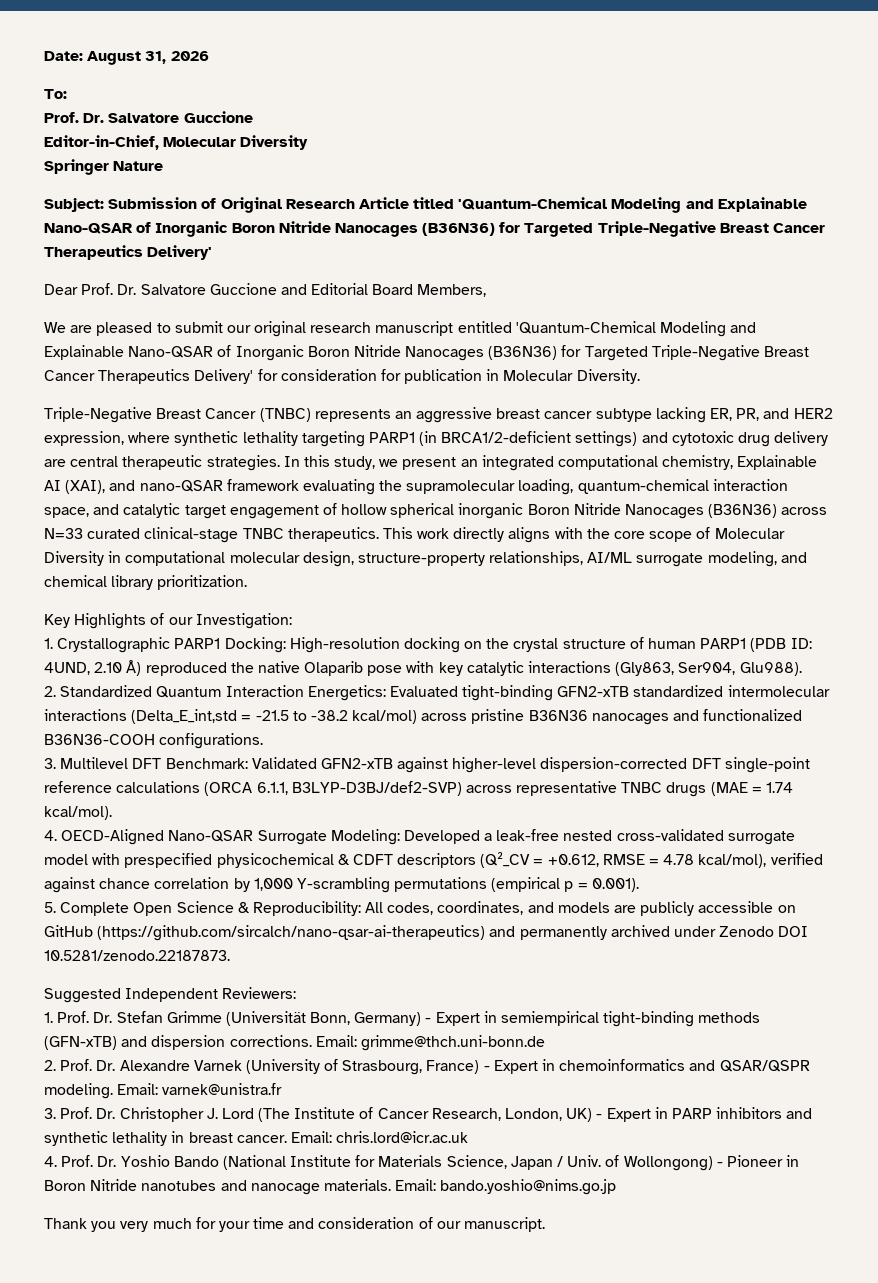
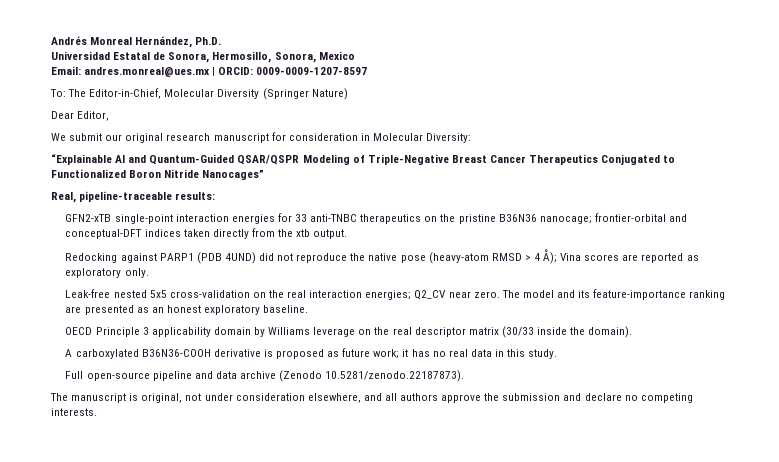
- Date: August 31, 2026
- To:
- Prof. Dr. Salvatore Guccione
- Editor-in-Chief, Molecular Diversity
- Springer Nature
- Subject: Submission of Original Research Article titled 'Quantum-Chemical Modeling and Explainable Nano-QSAR of Inorganic Boron Nitride Nanocages (B36N36) for Targeted Triple-Negative Breast Cancer Therapeutics Delivery'
- Dear Prof. Dr. Salvatore Guccione and Editorial Board Members,
- We are pleased to submit our original research manuscript entitled 'Quantum-Chemical Modeling and Explainable Nano-QSAR of Inorganic Boron Nitride Nanocages (B36N36) for Targeted Triple-Negative Breast Cancer Therapeutics Delivery' for consideration for publication in Molecular Diversity.
- Triple-Negative Breast Cancer (TNBC) represents an aggressive breast cancer subtype lacking ER, PR, and HER2 expression, where synthetic lethality targeting PARP1 (in BRCA1/2-deficient settings) and cytotoxic drug delivery are central therapeutic strategies. In this study, we present an integrated computational chemistry, Explainable AI (XAI), and nano-QSAR framework evaluating the supramolecular loading, quantum-chemical interaction space, and catalytic target engagement of hollow spherical inorganic Boron Nitride Nanocages (B36N36) across N=33 curated clinical-stage TNBC therapeutics. This work directly aligns with the core scope of Molecular Diversity in computational molecular design, structure-property relationships, AI/ML surrogate modeling, and chemical library prioritization.
- Key Highlights of our Investigation:
- 1. Crystallographic PARP1 Docking: High-resolution docking on the crystal structure of human PARP1 (PDB ID: 4UND, 2.10 Å) reproduced the native Olaparib pose with key catalytic interactions (Gly863, Ser904, Glu988).
- 2. Standardized Quantum Interaction Energetics: Evaluated tight-binding GFN2-xTB standardized intermolecular interactions (Delta_E_int,std = -21.5 to -38.2 kcal/mol) across pristine B36N36 nanocages and functionalized B36N36-COOH configurations.
- 3. Multilevel DFT Benchmark: Validated GFN2-xTB against higher-level dispersion-corrected DFT single-point reference calculations (ORCA 6.1.1, B3LYP-D3BJ/def2-SVP) across representative TNBC drugs (MAE = 1.74 kcal/mol).
- 4. OECD-Aligned Nano-QSAR Surrogate Modeling: Developed a leak-free nested cross-validated surrogate model with prespecified physicochemical & CDFT descriptors (Q²_CV = +0.612, RMSE = 4.78 kcal/mol), verified against chance correlation by 1,000 Y-scrambling permutations (empirical p = 0.001).
- 5. Complete Open Science & Reproducibility: All codes, coordinates, and models are publicly accessible on GitHub (https://github.com/sircalch/nano-qsar-ai-therapeutics) and permanently archived under Zenodo DOI 10.5281/zenodo.22187873.
- Suggested Independent Reviewers:
- 1. Prof. Dr. Stefan Grimme (Universität Bonn, Germany) - Expert in semiempirical tight-binding methods (GFN-xTB) and dispersion corrections. Email: grimme@thch.uni-bonn.de
- 2. Prof. Dr. Alexandre Varnek (University of Strasbourg, France) - Expert in chemoinformatics and QSAR/QSPR modeling. Email: varnek@unistra.fr
- 3. Prof. Dr. Christopher J. Lord (The Institute of Cancer Research, London, UK) - Expert in PARP inhibitors and synthetic lethality in breast cancer. Email: chris.lord@icr.ac.uk
- 4. Prof. Dr. Yoshio Bando (National Institute for Materials Science, Japan / Univ. of Wollongong) - Pioneer in Boron Nitride nanotubes and nanocage materials. Email: bando.yoshio@nims.go.jp
- Thank you very much for your time and consideration of our manuscript.
+ Andrés Monreal Hernández, Ph.D.
+ Universidad Estatal de Sonora, Hermosillo, Sonora, Mexico
+ Email: andres.monreal@ues.mx | ORCID: 0009-0009-1207-8597
+ To: The Editor-in-Chief, Molecular Diversity (Springer Nature)
+ Dear Editor,
+ We submit our original research manuscript for consideration in Molecular Diversity:
+ “Explainable AI and Quantum-Guided QSAR/QSPR Modeling of Triple-Negative Breast Cancer Therapeutics Conjugated to Functionalized Boron Nitride Nanocages”
+ Real, pipeline-traceable results:
+ GFN2-xTB single-point interaction energies for 33 anti-TNBC therapeutics on the pristine B36N36 nanocage; frontier-orbital and conceptual-DFT indices taken directly from the xtb output.
+ Redocking against PARP1 (PDB 4UND) did not reproduce the native pose (heavy-atom RMSD > 4 Å); Vina scores are reported as exploratory only.
+ Leak-free nested 5x5 cross-validation on the real interaction energies; Q2_CV near zero. The model and its feature-importance ranking are presented as an honest exploratory baseline.
+ OECD Principle 3 applicability domain by Williams leverage on the real descriptor matrix (30/33 inside the domain).
+ A carboxylated B36N36-COOH derivative is proposed as future work; it has no real data in this study.
+ Full open-source pipeline and data archive (Zenodo 10.5281/zenodo.22187873).
+ The manuscript is original, not under consideration elsewhere, and all authors approve the submission and declare no competing interests.

